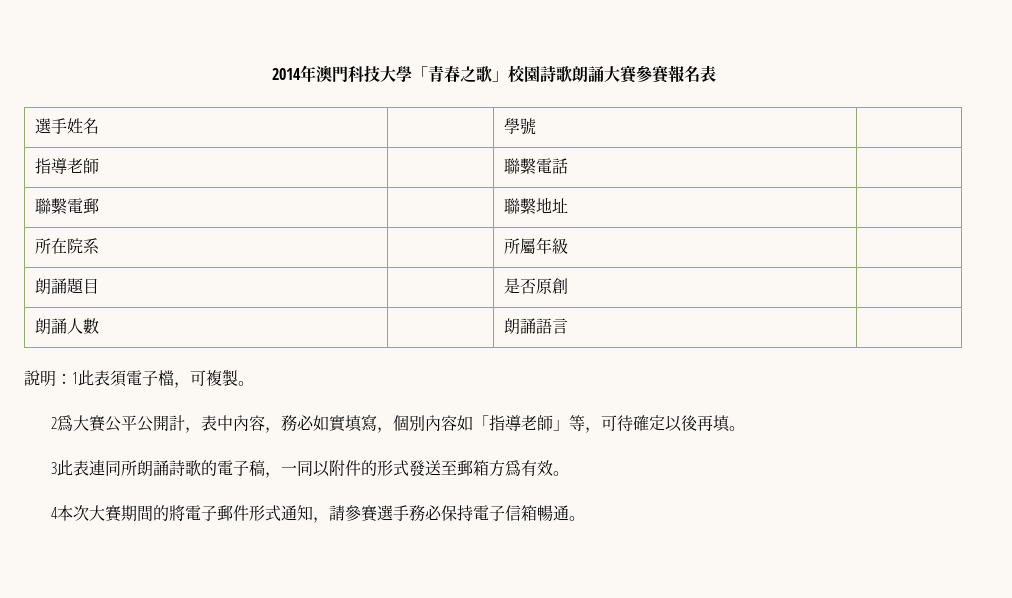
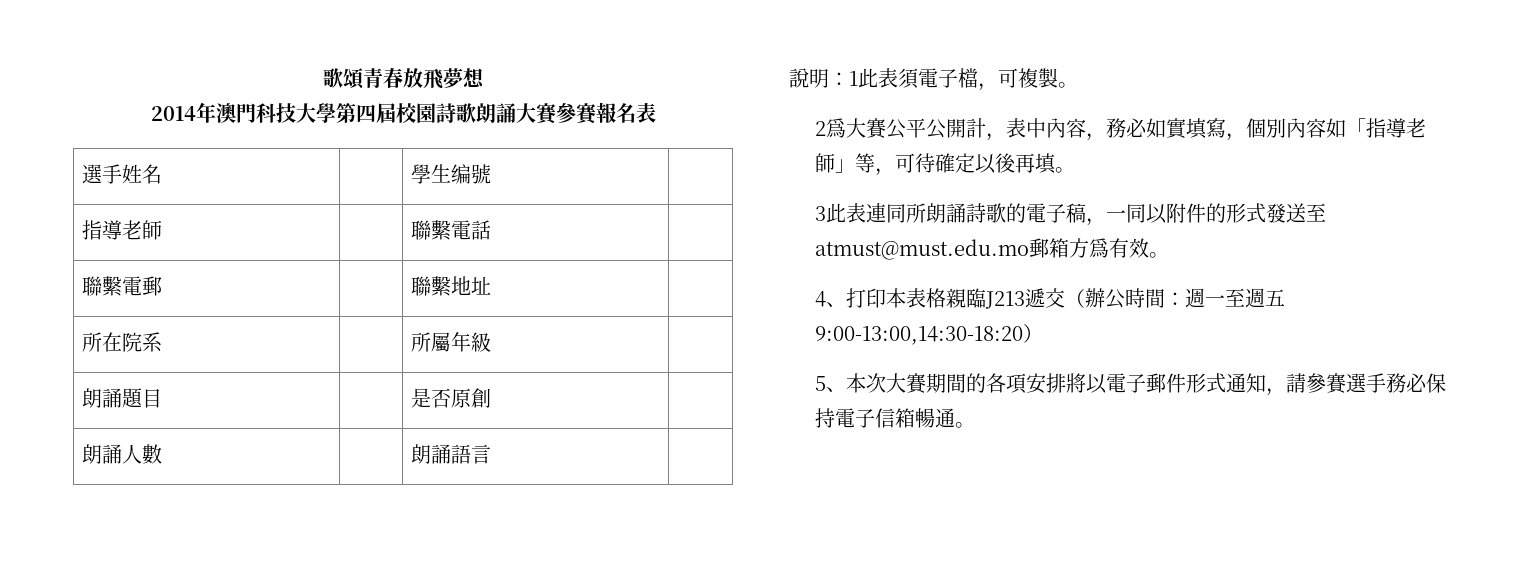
+ 歌頌青春放飛夢想
- 2014年澳門科技大學「青春之歌」校園詩歌朗誦大賽參賽報名表
+ 2014年澳門科技大學第四屆校園詩歌朗誦大賽參賽報名表
- 選手姓名 | | 學號 |
+ 選手姓名 | | 學生编號 |
- 3此表連同所朗誦詩歌的電子稿，一同以附件的形式發送至郵箱方爲有效。
+ 3此表連同所朗誦詩歌的電子稿，一同以附件的形式發送至atmust@must.edu.mo郵箱方爲有效。
- 4本次大賽期間的將電子郵件形式通知，請參賽選手務必保持電子信箱暢通。
+ 4、打印本表格親臨J213遞交（辦公時間：週一至週五9:00-13:00,14:30-18:20）
+ 5、本次大賽期間的各項安排將以電子郵件形式通知，請參賽選手務必保持電子信箱暢通。

